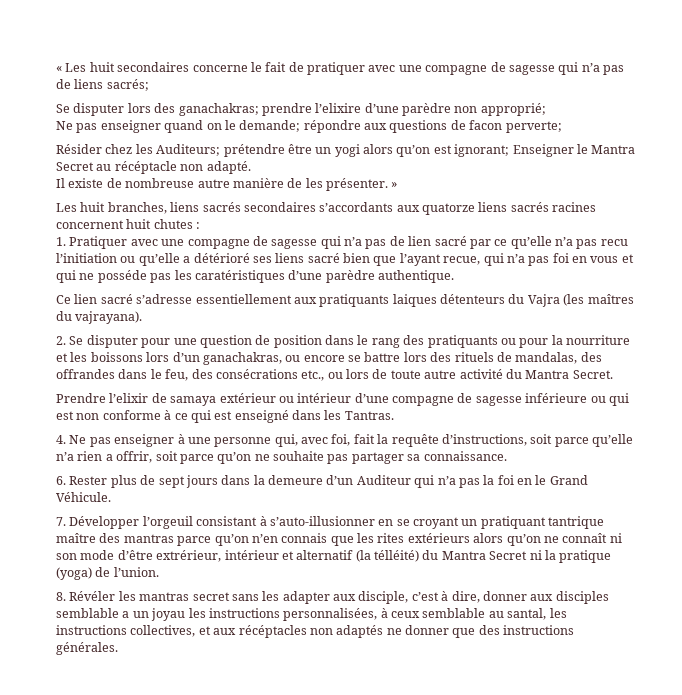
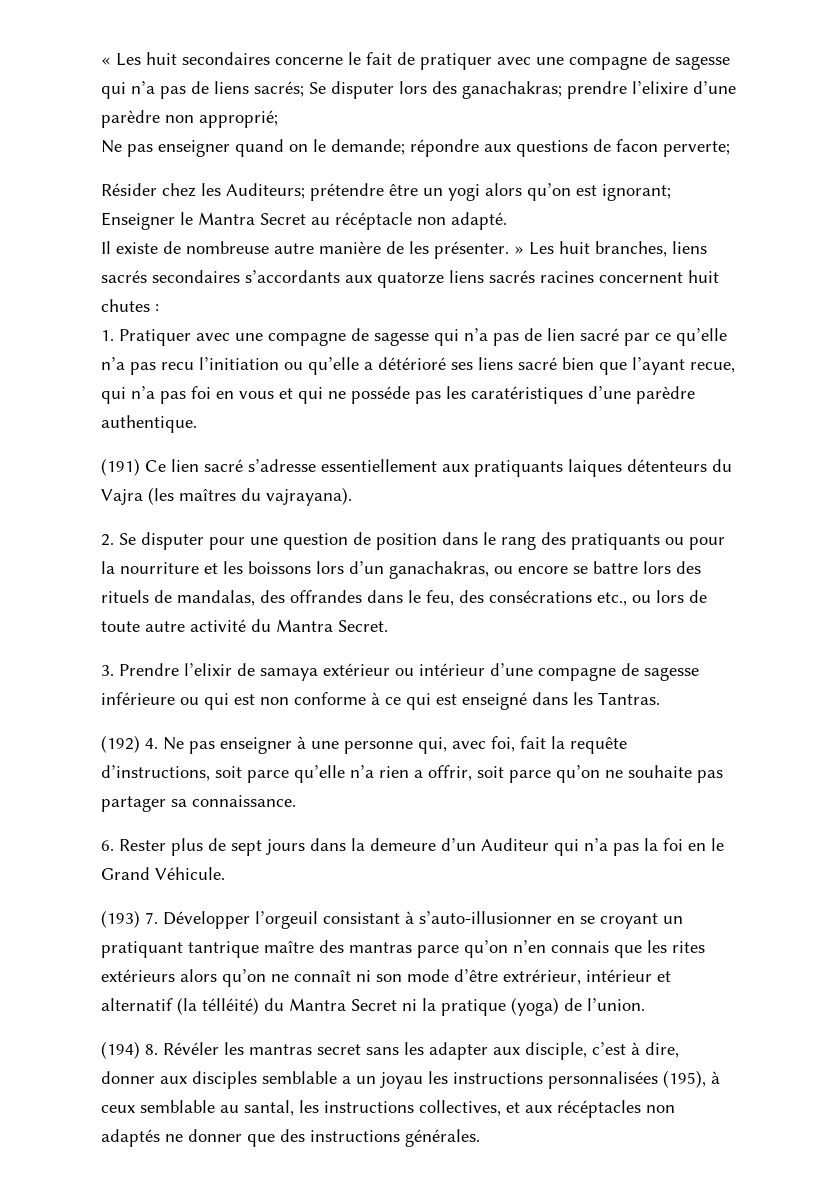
- « Les huit secondaires concerne le fait de pratiquer avec une compagne de sagesse qui n’a pas de liens sacrés;
- Se disputer lors des ganachakras; prendre l’elixire d’une parèdre non approprié;
+ « Les huit secondaires concerne le fait de pratiquer avec une compagne de sagesse qui n’a pas de liens sacrés; Se disputer lors des ganachakras; prendre l’elixire d’une parèdre non approprié;
- Il existe de nombreuse autre manière de les présenter. »
- Les huit branches, liens sacrés secondaires s’accordants aux quatorze liens sacrés racines concernent huit chutes :
+ Il existe de nombreuse autre manière de les présenter. » Les huit branches, liens sacrés secondaires s’accordants aux quatorze liens sacrés racines concernent huit chutes :
- Ce lien sacré s’adresse essentiellement aux pratiquants laiques détenteurs du Vajra (les maîtres du vajrayana).
+ (191) Ce lien sacré s’adresse essentiellement aux pratiquants laiques détenteurs du Vajra (les maîtres du vajrayana).
- Prendre l’elixir de samaya extérieur ou intérieur d’une compagne de sagesse inférieure ou qui est non conforme à ce qui est enseigné dans les Tantras.
+ 3. Prendre l’elixir de samaya extérieur ou intérieur d’une compagne de sagesse inférieure ou qui est non conforme à ce qui est enseigné dans les Tantras.
- 4. Ne pas enseigner à une personne qui, avec foi, fait la requête d’instructions, soit parce qu’elle n’a rien a offrir, soit parce qu’on ne souhaite pas partager sa connaissance.
+ (192) 4. Ne pas enseigner à une personne qui, avec foi, fait la requête d’instructions, soit parce qu’elle n’a rien a offrir, soit parce qu’on ne souhaite pas partager sa connaissance.
- 7. Développer l’orgeuil consistant à s’auto-illusionner en se croyant un pratiquant tantrique maître des mantras parce qu’on n’en connais que les rites extérieurs alors qu’on ne connaît ni son mode d’être extrérieur, intérieur et alternatif (la télléité) du Mantra Secret ni la pratique (yoga) de l’union.
+ (193) 7. Développer l’orgeuil consistant à s’auto-illusionner en se croyant un pratiquant tantrique maître des mantras parce qu’on n’en connais que les rites extérieurs alors qu’on ne connaît ni son mode d’être extrérieur, intérieur et alternatif (la télléité) du Mantra Secret ni la pratique (yoga) de l’union.
- 8. Révéler les mantras secret sans les adapter aux disciple, c’est à dire, donner aux disciples semblable a un joyau les instructions personnalisées, à ceux semblable au santal, les instructions collectives, et aux récéptacles non adaptés ne donner que des instructions générales.
+ (194) 8. Révéler les mantras secret sans les adapter aux disciple, c’est à dire, donner aux disciples semblable a un joyau les instructions personnalisées (195), à ceux semblable au santal, les instructions collectives, et aux récéptacles non adaptés ne donner que des instructions générales.

